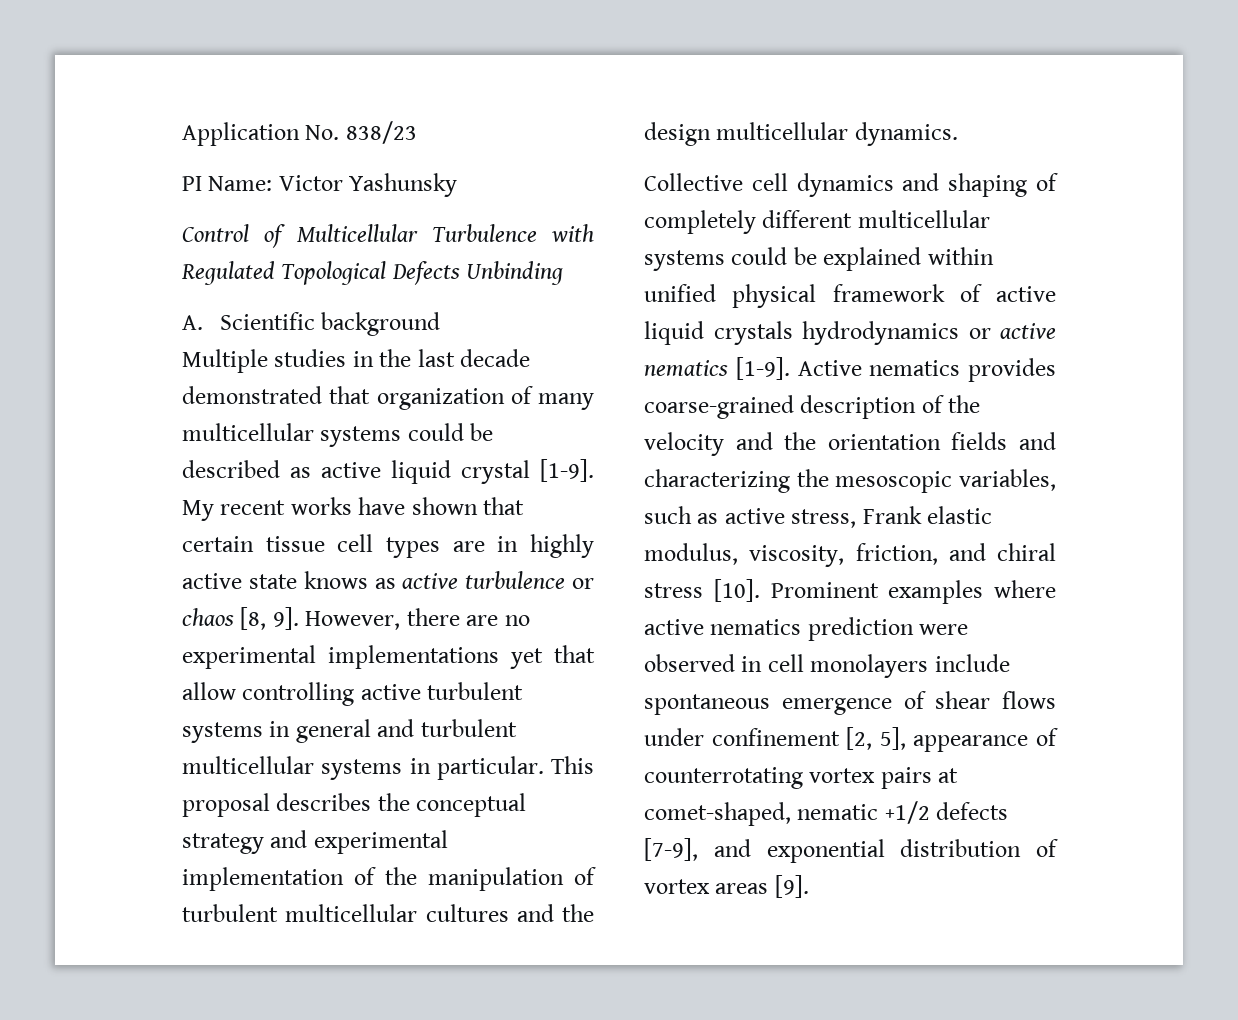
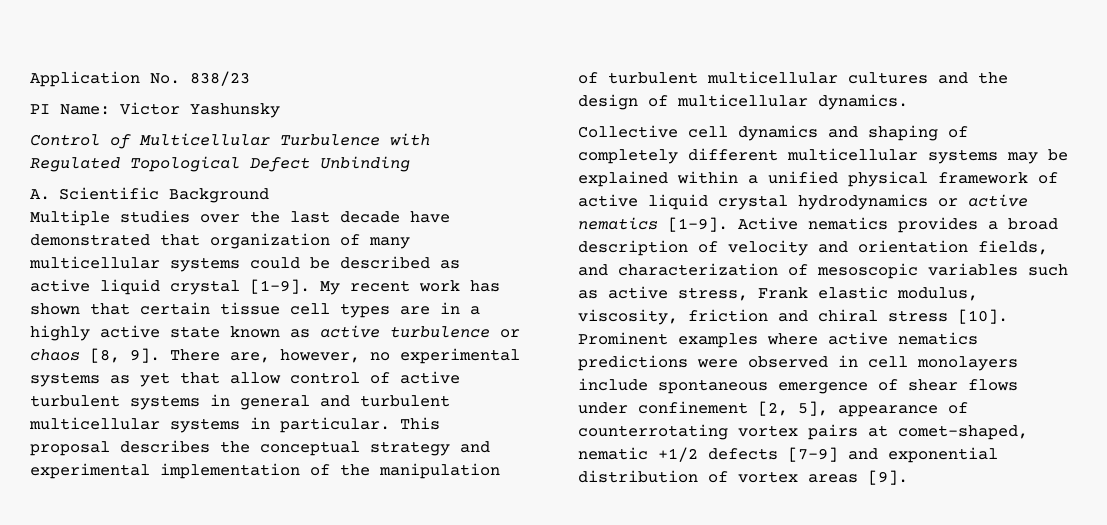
- Control of Multicellular Turbulence with Regulated Topological Defects Unbinding
+ Control of Multicellular Turbulence with Regulated Topological Defect Unbinding
- A. Scientific background
+ A. Scientific Background
- Multiple studies in the last decade demonstrated that organization of many multicellular systems could be described as active liquid crystal [1-9].
+ Multiple studies over the last decade have demonstrated that organization of many multicellular systems could be described as active liquid crystal [1-9].
- My recent works have shown that certain tissue cell types are in highly active state knows as active turbulence or chaos [8, 9].
+ My recent work has shown that certain tissue cell types are in a highly active state known as active turbulence or chaos [8, 9].
- However, there are no experimental implementations yet that allow controlling active turbulent systems in general and turbulent multicellular systems in particular.
+ There are, however, no experimental systems as yet that allow control of active turbulent systems in general and turbulent multicellular systems in particular.
- This proposal describes the conceptual strategy and experimental implementation of the manipulation of turbulent multicellular cultures and the design multicellular dynamics.
+ This proposal describes the conceptual strategy and experimental implementation of the manipulation of turbulent multicellular cultures and the design of multicellular dynamics.
- Collective cell dynamics and shaping of completely different multicellular systems could be explained within unified physical framework of active liquid crystals hydrodynamics or active nematics [1-9].
+ Collective cell dynamics and shaping of completely different multicellular systems may be explained within a unified physical framework of active liquid crystal hydrodynamics or active nematics [1-9].
- Active nematics provides coarse-grained description of the velocity and the orientation fields and characterizing the mesoscopic variables, such as active stress, Frank elastic modulus, viscosity, friction, and chiral stress [10].
+ Active nematics provides a broad description of velocity and orientation fields, and characterization of mesoscopic variables such as active stress, Frank elastic modulus, viscosity, friction and chiral stress [10].
- Prominent examples where active nematics prediction were observed in cell monolayers include spontaneous emergence of shear flows under confinement [2, 5], appearance of counterrotating vortex pairs at comet-shaped, nematic +1/2 defects [7-9], and exponential distribution of vortex areas [9].
+ Prominent examples where active nematics predictions were observed in cell monolayers include spontaneous emergence of shear flows under confinement [2, 5], appearance of counterrotating vortex pairs at comet-shaped, nematic +1/2 defects [7-9] and exponential distribution of vortex areas [9].

